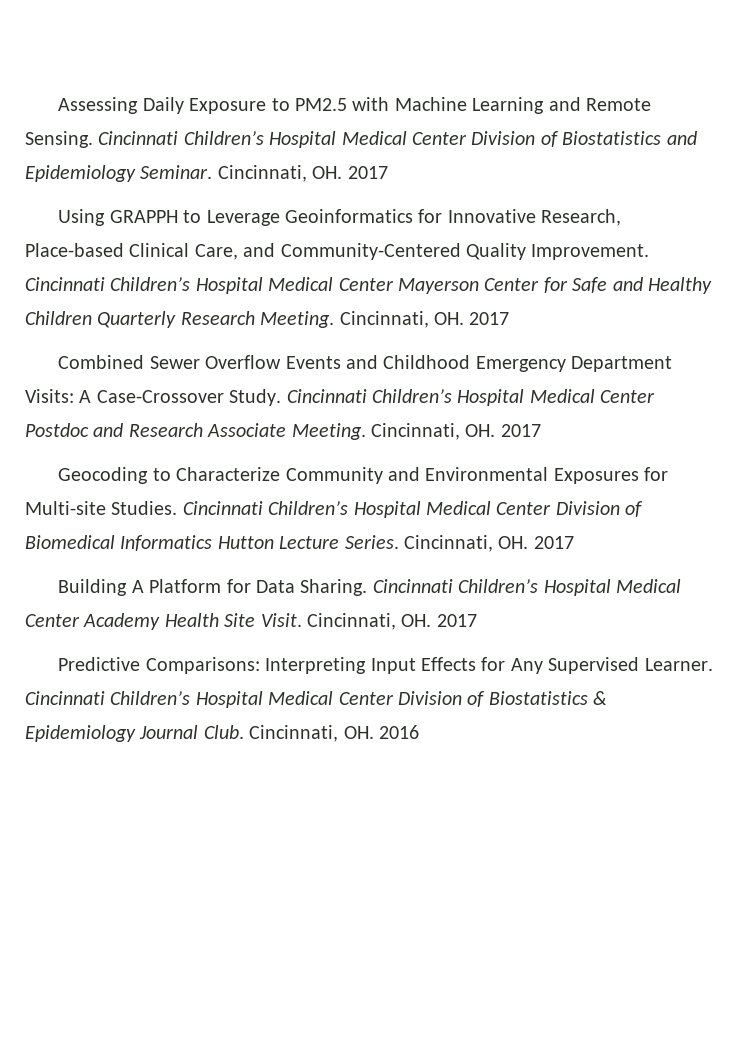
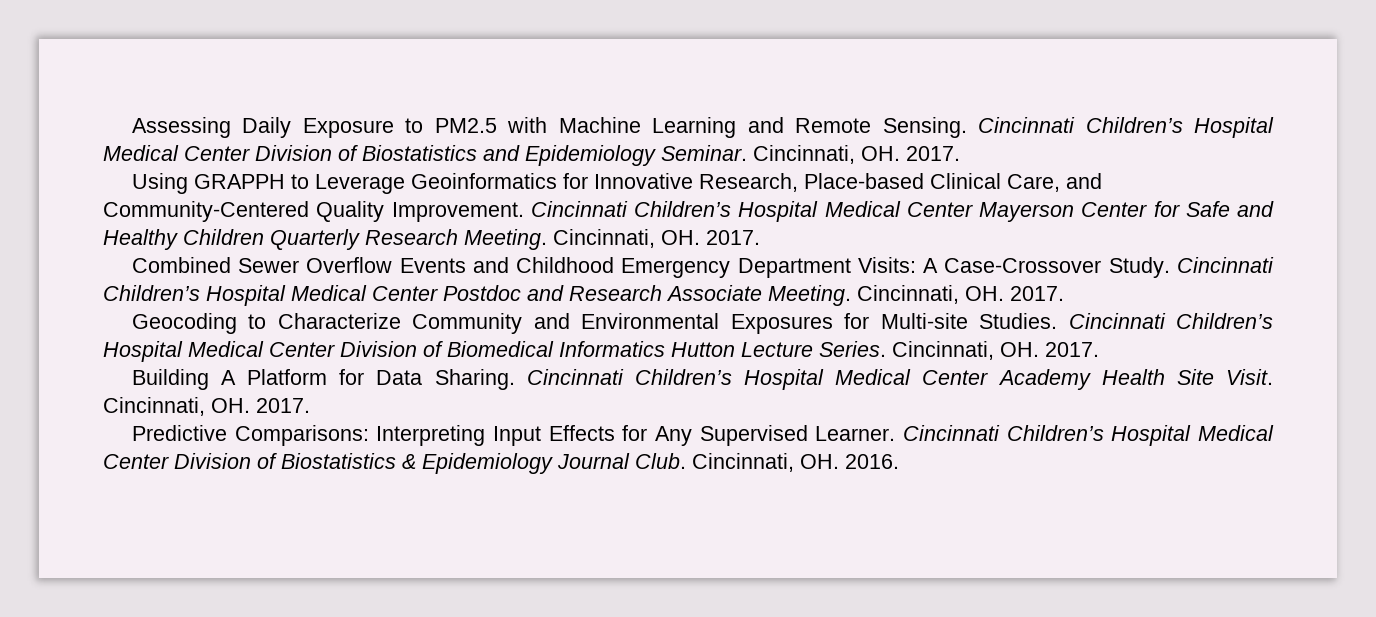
- Cincinnati Children’s Hospital Medical Center Division of Biostatistics and Epidemiology Seminar. Cincinnati, OH. 2017
+ Cincinnati Children’s Hospital Medical Center Division of Biostatistics and Epidemiology Seminar. Cincinnati, OH. 2017.
- Cincinnati Children’s Hospital Medical Center Mayerson Center for Safe and Healthy Children Quarterly Research Meeting. Cincinnati, OH. 2017
+ Cincinnati Children’s Hospital Medical Center Mayerson Center for Safe and Healthy Children Quarterly Research Meeting. Cincinnati, OH. 2017.
- Cincinnati Children’s Hospital Medical Center Postdoc and Research Associate Meeting. Cincinnati, OH. 2017
+ Cincinnati Children’s Hospital Medical Center Postdoc and Research Associate Meeting. Cincinnati, OH. 2017.
- Cincinnati Children’s Hospital Medical Center Division of Biomedical Informatics Hutton Lecture Series. Cincinnati, OH. 2017
+ Cincinnati Children’s Hospital Medical Center Division of Biomedical Informatics Hutton Lecture Series. Cincinnati, OH. 2017.
- Cincinnati Children’s Hospital Medical Center Academy Health Site Visit. Cincinnati, OH. 2017
+ Cincinnati Children’s Hospital Medical Center Academy Health Site Visit. Cincinnati, OH. 2017.
- Cincinnati, OH. 2016
+ Cincinnati, OH. 2016.

